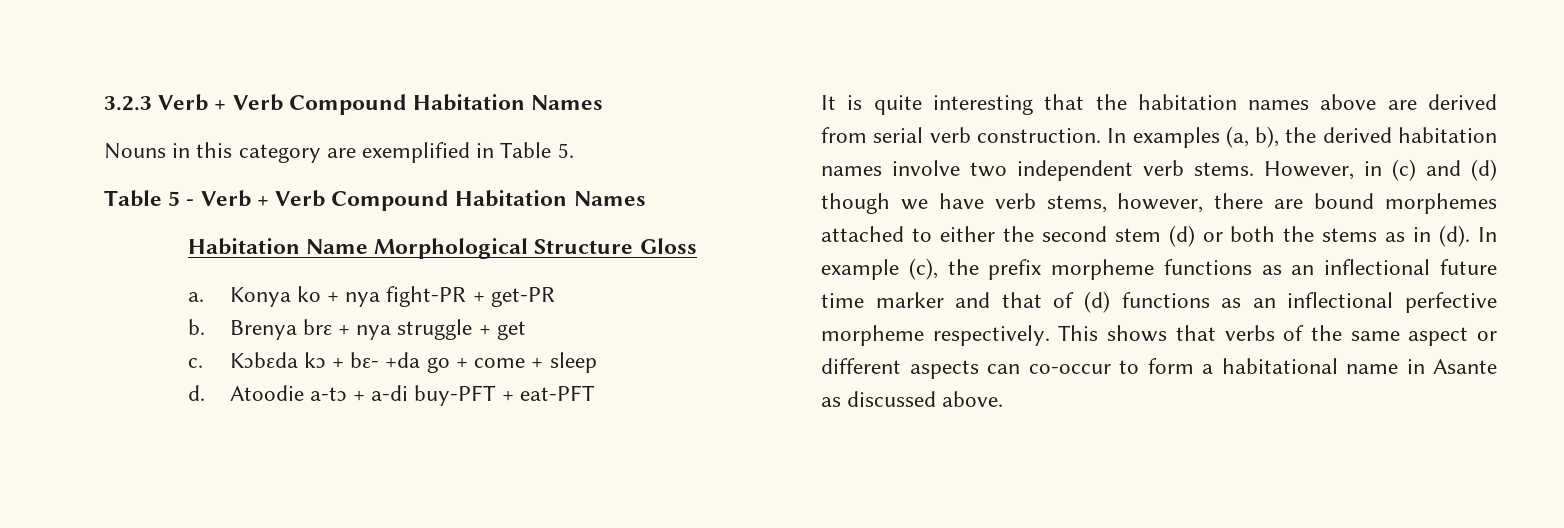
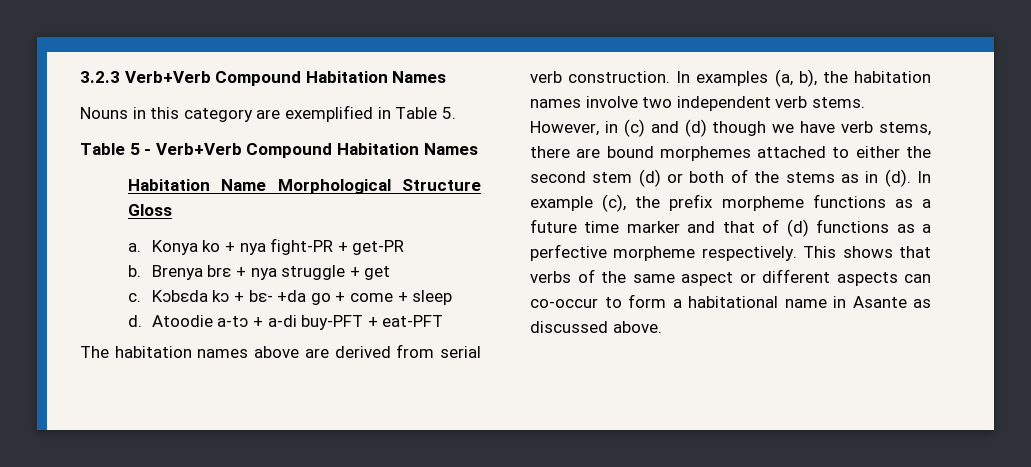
- 3.2.3 Verb + Verb Compound Habitation Names
+ 3.2.3 Verb+Verb Compound Habitation Names
- Table 5 - Verb + Verb Compound Habitation Names
+ Table 5 - Verb+Verb Compound Habitation Names
- It is quite interesting that the habitation names above are derived from serial verb construction.
+ The habitation names above are derived from serial verb construction.
- In examples (a, b), the derived habitation names involve two independent verb stems.
+ In examples (a, b), the habitation names involve two independent verb stems.
- However, in (c) and (d) though we have verb stems, however, there are bound morphemes attached to either the second stem (d) or both the stems as in (d).
+ However, in (c) and (d) though we have verb stems, there are bound morphemes attached to either the second stem (d) or both of the stems as in (d).
- In example (c), the prefix morpheme functions as an inflectional future time marker and that of (d) functions as an inflectional perfective morpheme respectively.
+ In example (c), the prefix morpheme functions as a future time marker and that of (d) functions as a perfective morpheme respectively.

